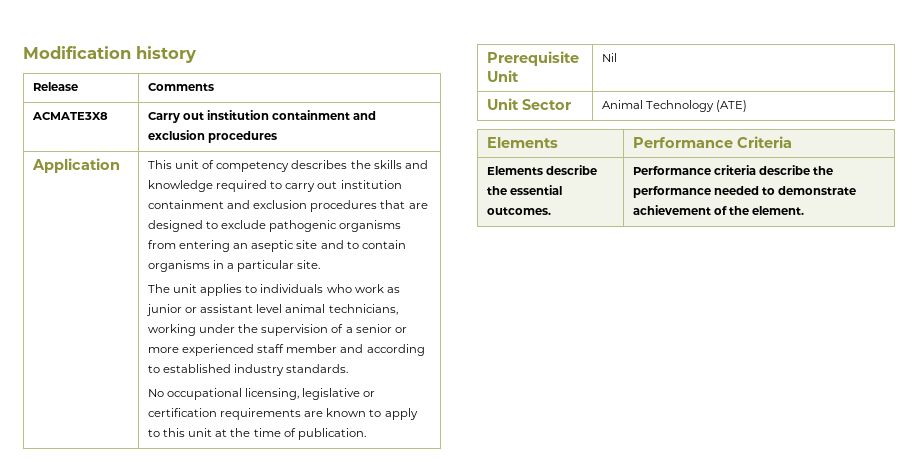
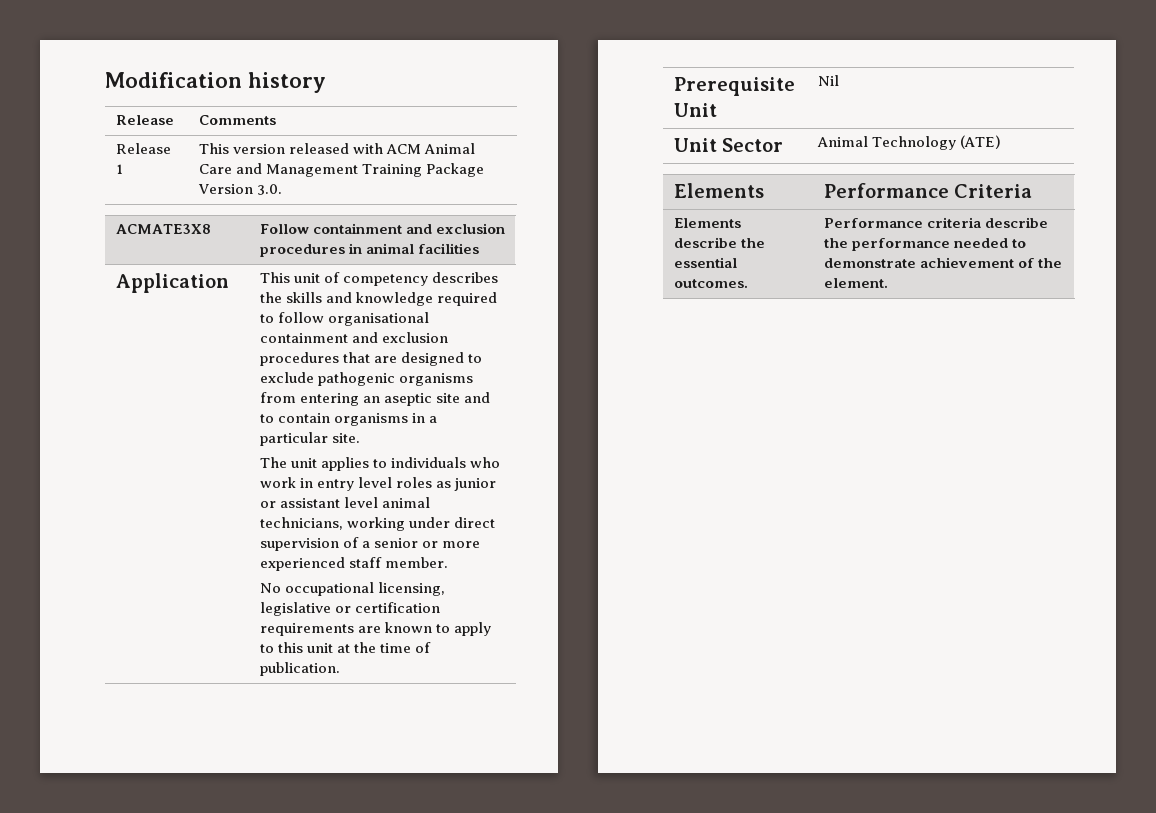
- ACMATE3X8 | Carry out institution containment and exclusion procedures
+ Release 1 | This version released with ACM Animal Care and Management Training Package Version 3.0.
+ ACMATE3X8 | Follow containment and exclusion procedures in animal facilities
- This unit of competency describes the skills and knowledge required to carry out institution containment and exclusion procedures that are designed to exclude pathogenic organisms from entering an aseptic site and to contain organisms in a particular site.
+ This unit of competency describes the skills and knowledge required to follow organisational containment and exclusion procedures that are designed to exclude pathogenic organisms from entering an aseptic site and to contain organisms in a particular site.
- The unit applies to individuals who work as junior or assistant level animal technicians, working under the supervision of a senior or more experienced staff member and according to established industry standards.
+ The unit applies to individuals who work in entry level roles as junior or assistant level animal technicians, working under direct supervision of a senior or more experienced staff member.

